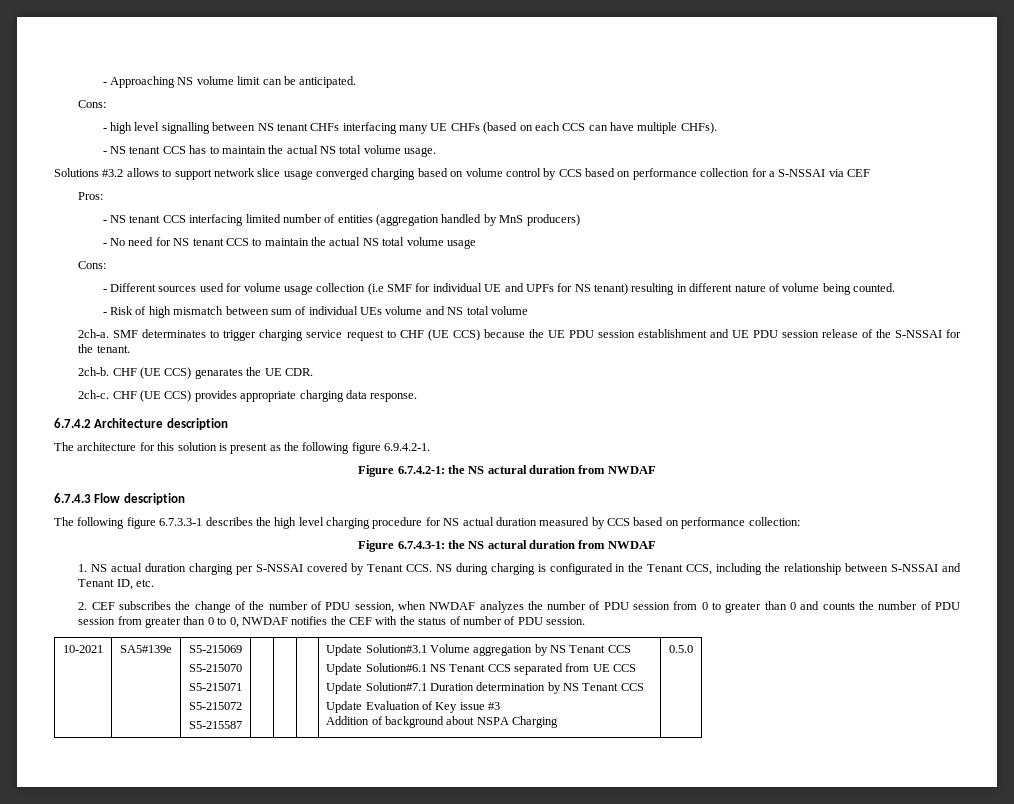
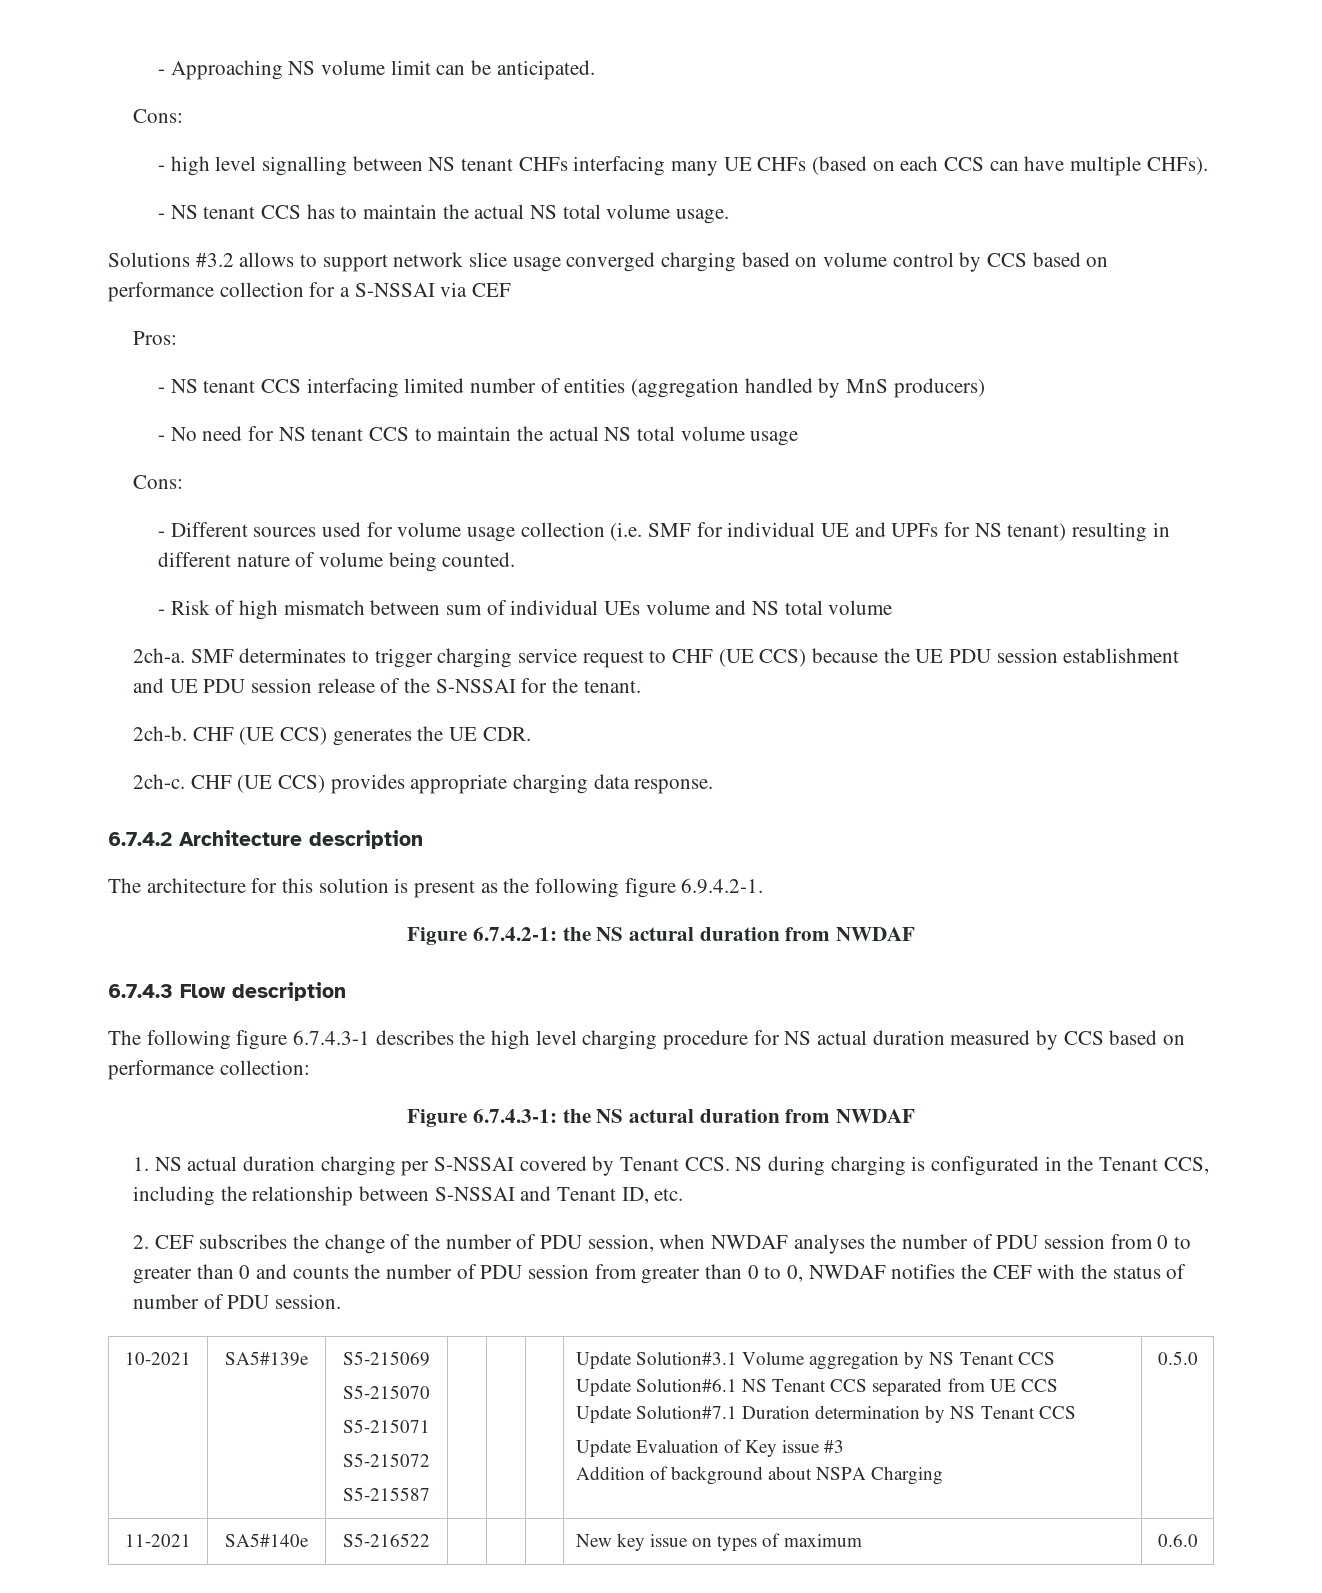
- - Different sources used for volume usage collection (i.e SMF for individual UE and UPFs for NS tenant) resulting in different nature of volume being counted.
+ - Different sources used for volume usage collection (i.e. SMF for individual UE and UPFs for NS tenant) resulting in different nature of volume being counted.
- CHF (UE CCS) genarates the UE CDR.
+ CHF (UE CCS) generates the UE CDR.
- The following figure 6.7.3.3-1 describes the high level charging procedure for NS actual duration measured by CCS based on performance collection:
+ The following figure 6.7.4.3-1 describes the high level charging procedure for NS actual duration measured by CCS based on performance collection:
- 2. CEF subscribes the change of the number of PDU session, when NWDAF analyzes the number of PDU session from 0 to greater than 0 and counts the number of PDU session from greater than 0 to 0, NWDAF notifies the CEF with the status of number of PDU session.
+ 2. CEF subscribes the change of the number of PDU session, when NWDAF analyses the number of PDU session from 0 to greater than 0 and counts the number of PDU session from greater than 0 to 0, NWDAF notifies the CEF with the status of number of PDU session.
+ 11-2021 | SA5#140e | S5-216522 | | | | New key issue on types of maximum | 0.6.0

